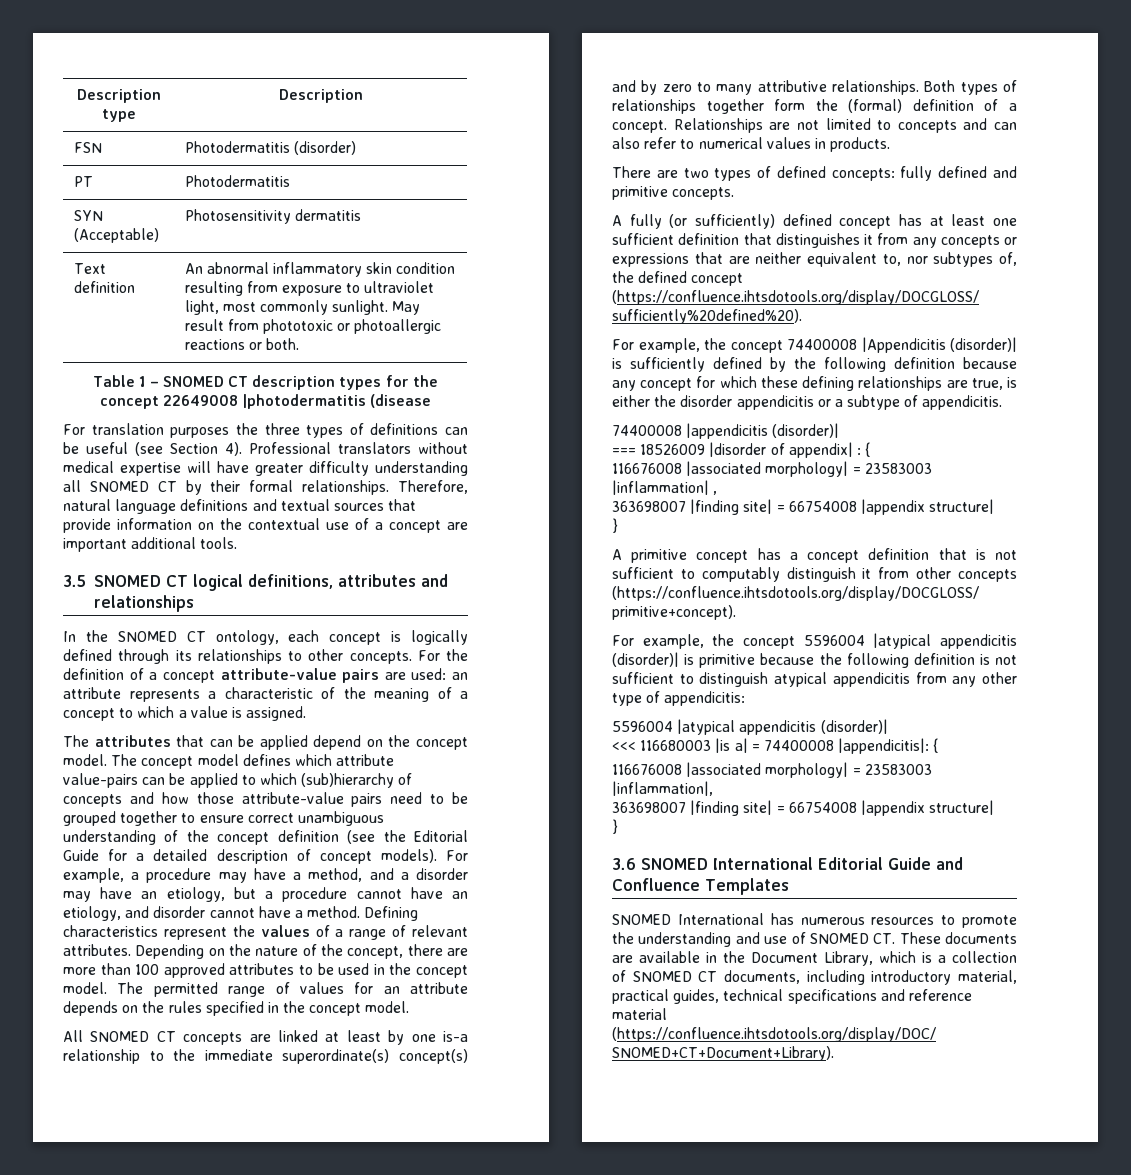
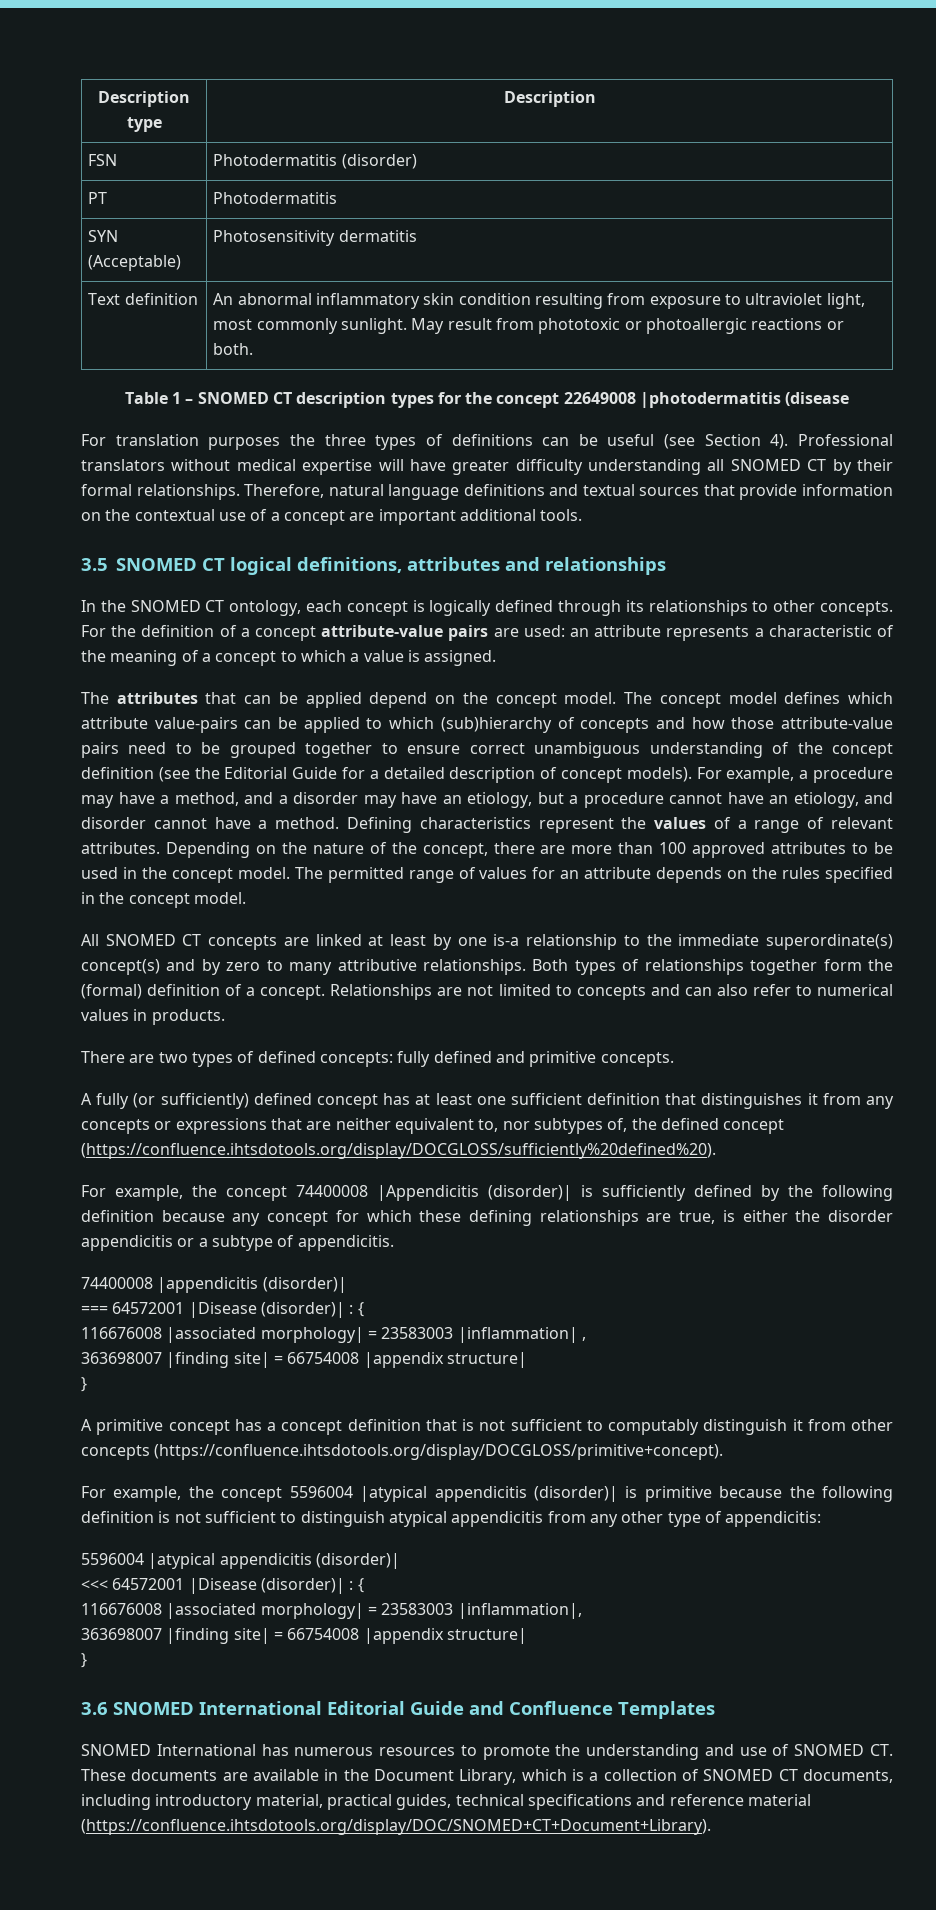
- === 18526009 |disorder of appendix| : {
+ === 64572001 |Disease (disorder)| : {
- <<< 116680003 |is a| = 74400008 |appendicitis|: {
+ <<< 64572001 |Disease (disorder)| : {

